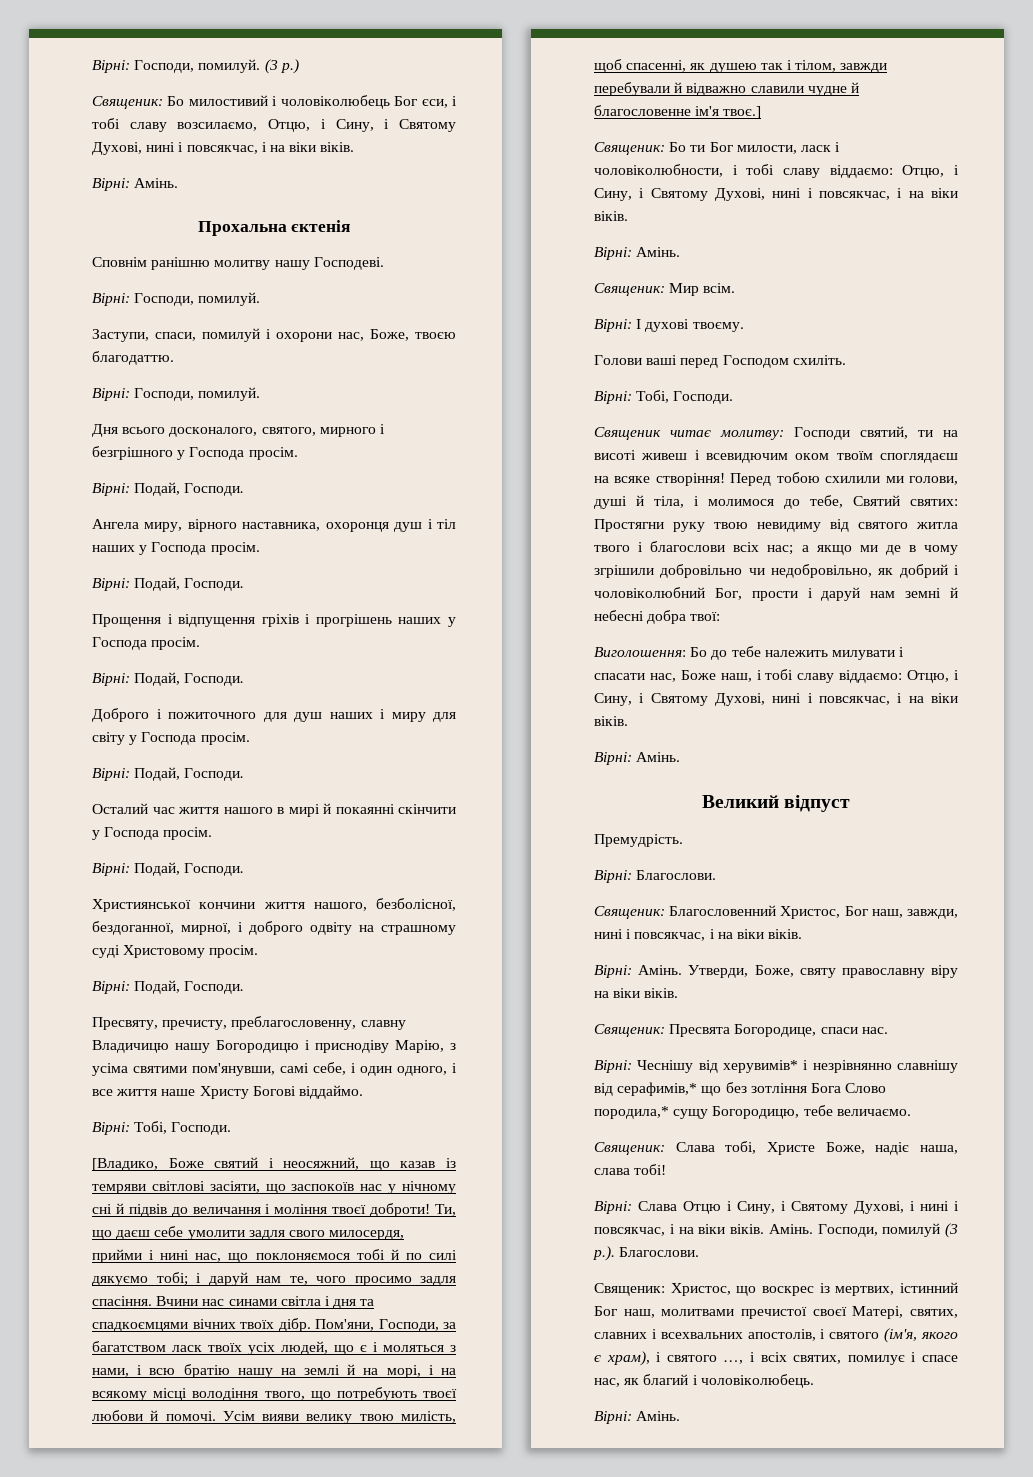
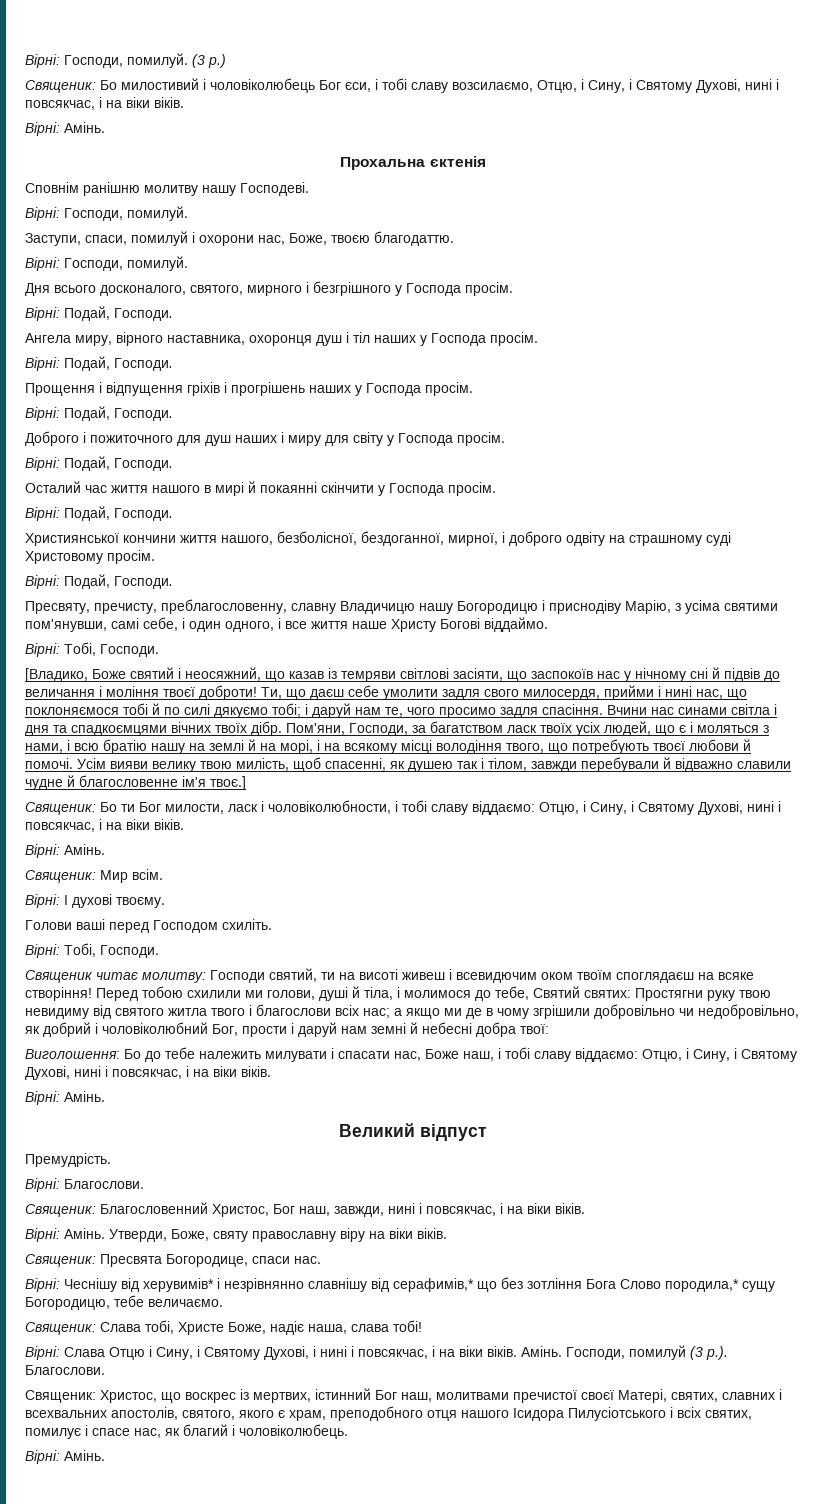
- Священик: Христос, що воскрес із мертвих, істинний Бог наш, молитвами пречистої своєї Матері, святих, славних і всехвальних апостолів, і святого (ім'я, якого є храм), і святого …, і всіх святих, помилує і спасе нас, як благий і чоловіколюбець.
+ Священик: Христос, що воскрес із мертвих, істинний Бог наш, молитвами пречистої своєї Матері, святих, славних і всехвальних апостолів, святого, якого є храм, преподобного отця нашого Ісидора Пилусіотського і всіх святих, помилує і спасе нас, як благий і чоловіколюбець.

